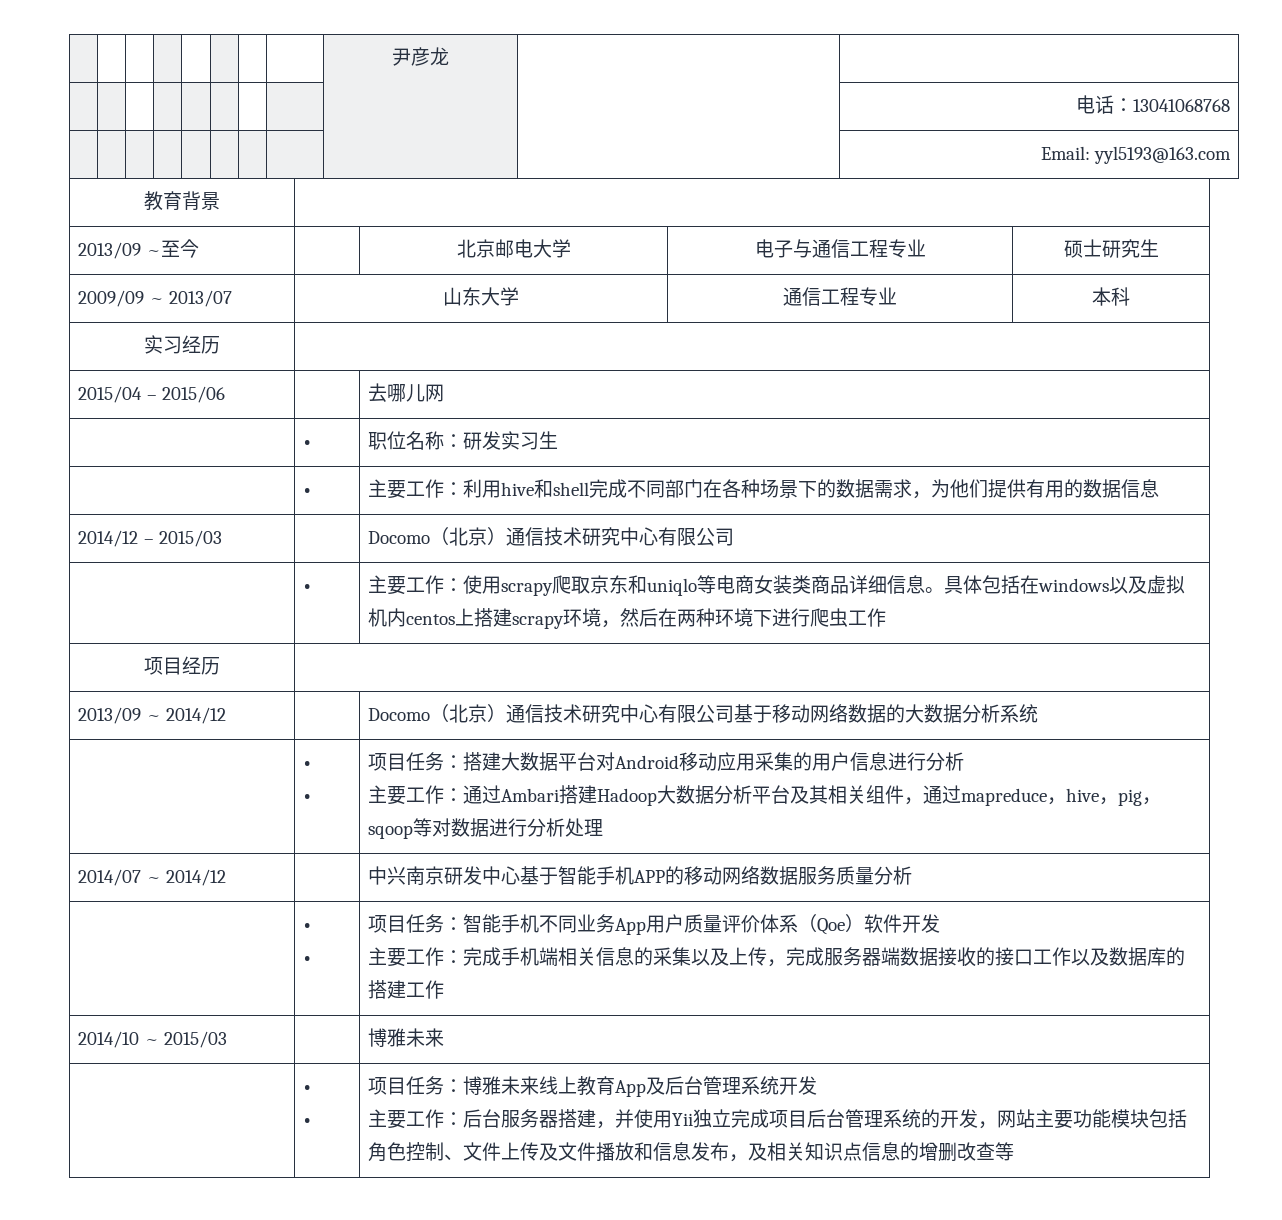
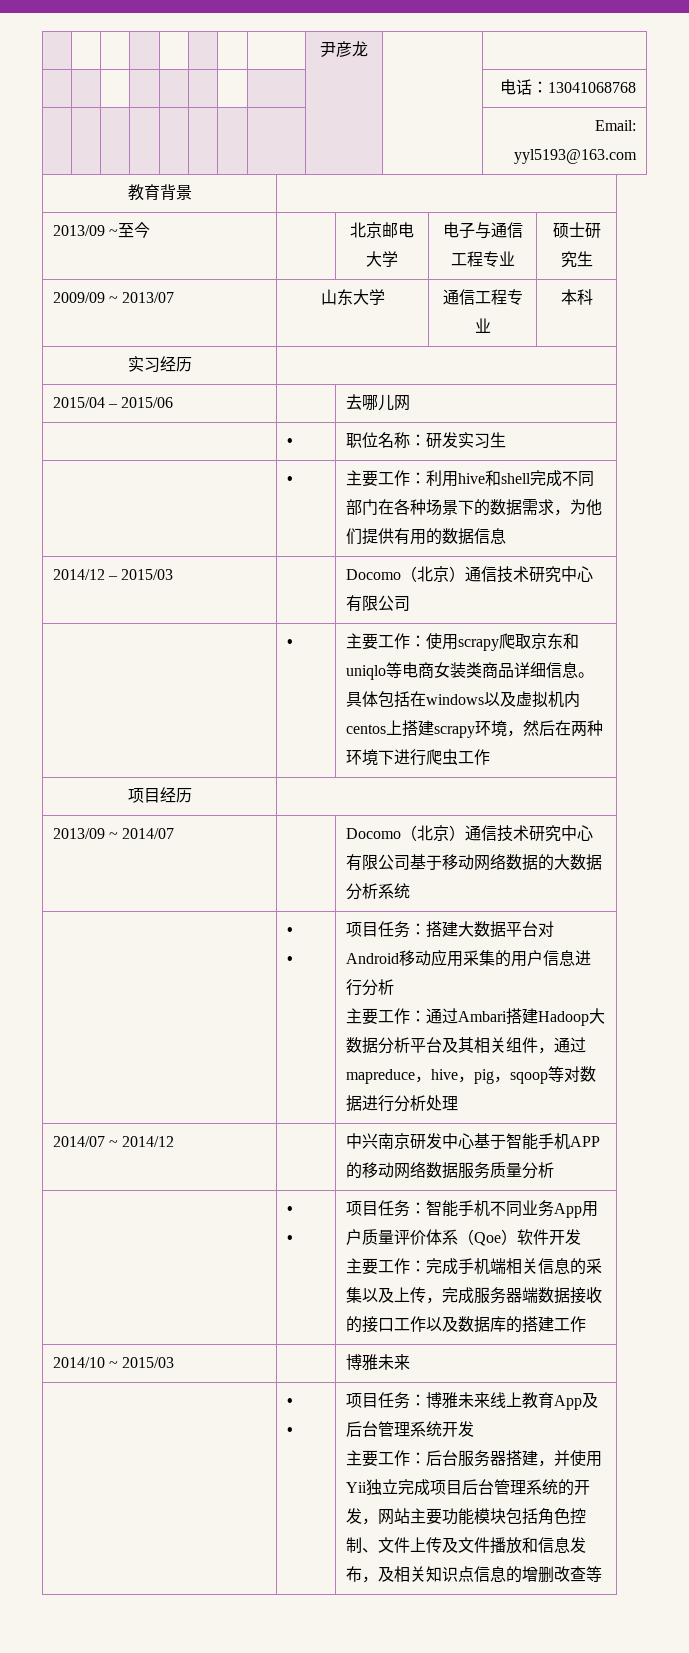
- 2013/09 ~ 2014/12 | | Docomo（北京）通信技术研究中心有限公司基于移动网络数据的大数据分析系统
+ 2013/09 ~ 2014/07 | | Docomo（北京）通信技术研究中心有限公司基于移动网络数据的大数据分析系统

